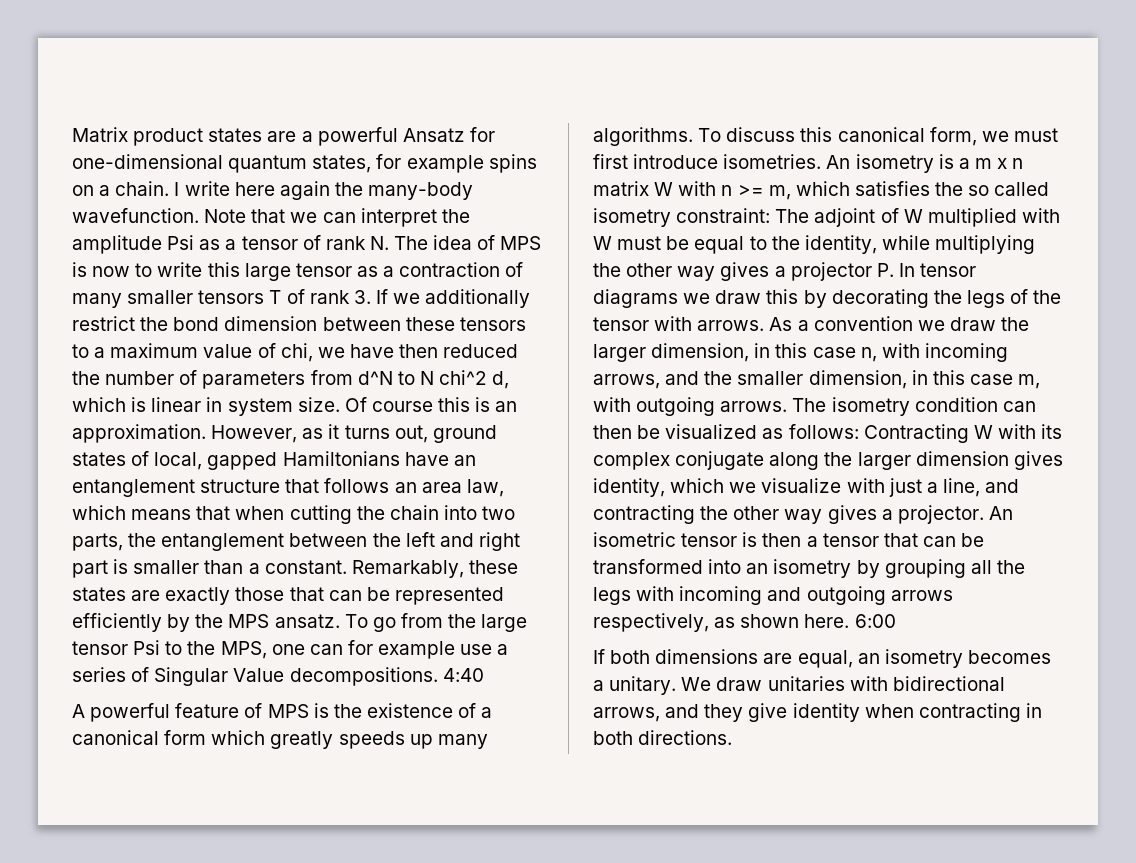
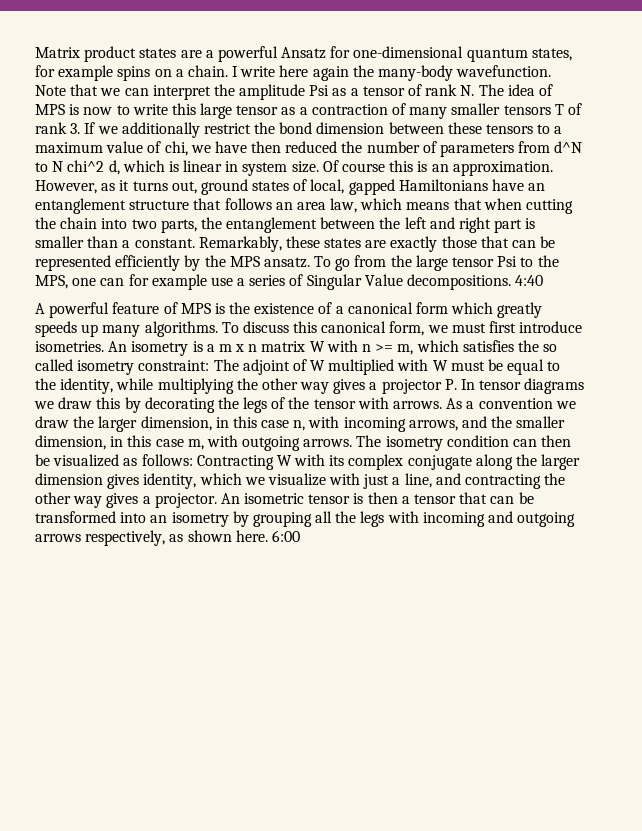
- If both dimensions are equal, an isometry becomes a unitary. We draw unitaries with bidirectional arrows, and they give identity when contracting in both directions.

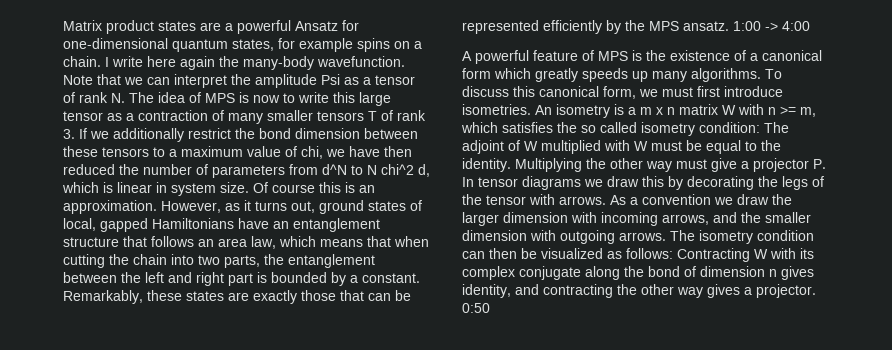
- However, as it turns out, ground states of local, gapped Hamiltonians have an entanglement structure that follows an area law, which means that when cutting the chain into two parts, the entanglement between the left and right part is smaller than a constant.
+ However, as it turns out, ground states of local, gapped Hamiltonians have an entanglement structure that follows an area law, which means that when cutting the chain into two parts, the entanglement between the left and right part is bounded by a constant.
- To go from the large tensor Psi to the MPS, one can for example use a series of Singular Value decompositions. 4:40
+ 1:00 -> 4:00
- An isometry is a m x n matrix W with n >= m, which satisfies the so called isometry constraint: The adjoint of W multiplied with W must be equal to the identity, while multiplying the other way gives a projector P. In tensor diagrams we draw this by decorating the legs of the tensor with arrows.
+ An isometry is a m x n matrix W with n >= m, which satisfies the so called isometry condition: The adjoint of W multiplied with W must be equal to the identity. Multiplying the other way must give a projector P. In tensor diagrams we draw this by decorating the legs of the tensor with arrows.
- As a convention we draw the larger dimension, in this case n, with incoming arrows, and the smaller dimension, in this case m, with outgoing arrows.
+ As a convention we draw the larger dimension with incoming arrows, and the smaller dimension with outgoing arrows.
- The isometry condition can then be visualized as follows: Contracting W with its complex conjugate along the larger dimension gives identity, which we visualize with just a line, and contracting the other way gives a projector.
+ The isometry condition can then be visualized as follows: Contracting W with its complex conjugate along the bond of dimension n gives identity, and contracting the other way gives a projector.
- An isometric tensor is then a tensor that can be transformed into an isometry by grouping all the legs with incoming and outgoing arrows respectively, as shown here. 6:00
+ 0:50

